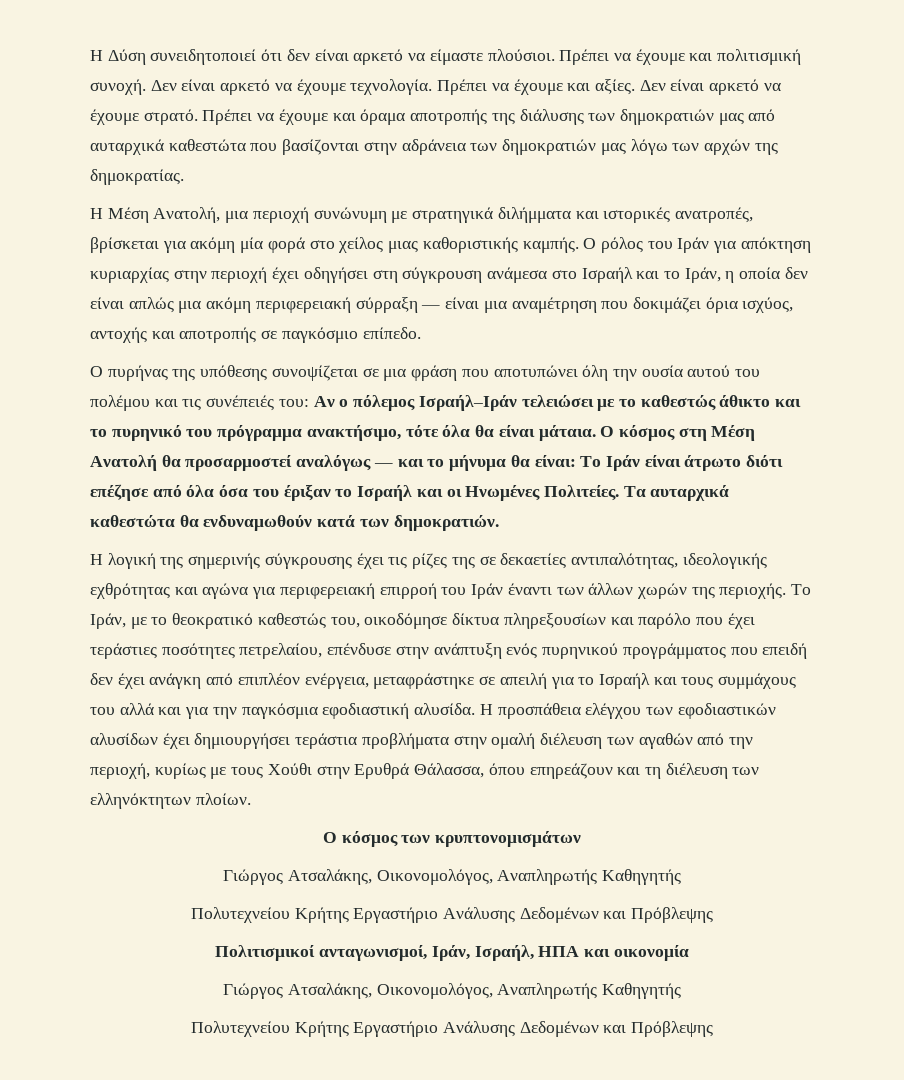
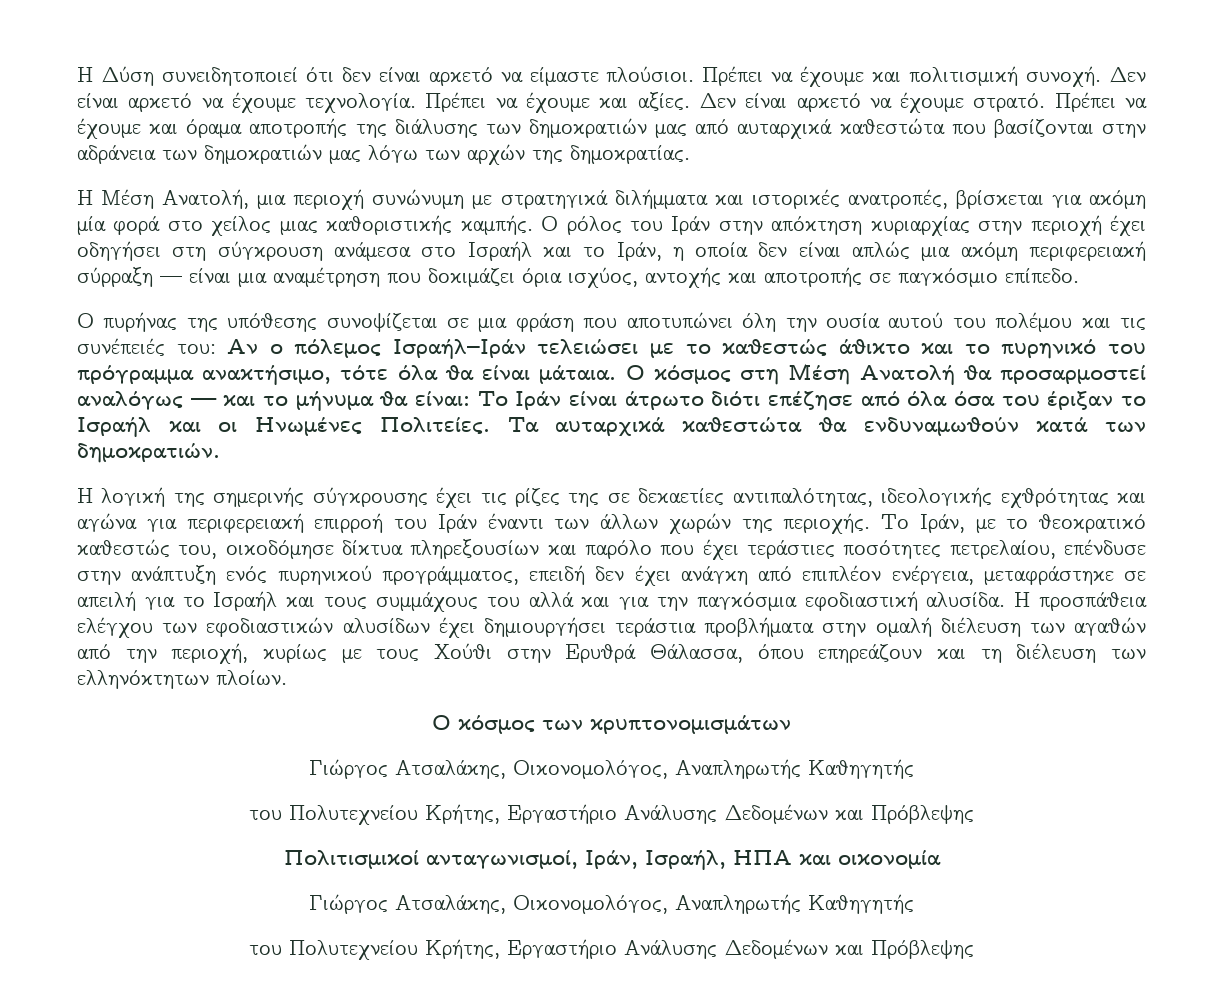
- Ο ρόλος του Ιράν για απόκτηση κυριαρχίας στην περιοχή έχει οδηγήσει στη σύγκρουση ανάμεσα στο Ισραήλ και το Ιράν, η οποία δεν είναι απλώς μια ακόμη περιφερειακή σύρραξη — είναι μια αναμέτρηση που δοκιμάζει όρια ισχύος, αντοχής και αποτροπής σε παγκόσμιο επίπεδο.
+ Ο ρόλος του Ιράν στην απόκτηση κυριαρχίας στην περιοχή έχει οδηγήσει στη σύγκρουση ανάμεσα στο Ισραήλ και το Ιράν, η οποία δεν είναι απλώς μια ακόμη περιφερειακή σύρραξη — είναι μια αναμέτρηση που δοκιμάζει όρια ισχύος, αντοχής και αποτροπής σε παγκόσμιο επίπεδο.
- Το Ιράν, με το θεοκρατικό καθεστώς του, οικοδόμησε δίκτυα πληρεξουσίων και παρόλο που έχει τεράστιες ποσότητες πετρελαίου, επένδυσε στην ανάπτυξη ενός πυρηνικού προγράμματος που επειδή δεν έχει ανάγκη από επιπλέον ενέργεια, μεταφράστηκε σε απειλή για το Ισραήλ και τους συμμάχους του αλλά και για την παγκόσμια εφοδιαστική αλυσίδα.
+ Το Ιράν, με το θεοκρατικό καθεστώς του, οικοδόμησε δίκτυα πληρεξουσίων και παρόλο που έχει τεράστιες ποσότητες πετρελαίου, επένδυσε στην ανάπτυξη ενός πυρηνικού προγράμματος, επειδή δεν έχει ανάγκη από επιπλέον ενέργεια, μεταφράστηκε σε απειλή για το Ισραήλ και τους συμμάχους του αλλά και για την παγκόσμια εφοδιαστική αλυσίδα.
  Ο κόσμος των κρυπτονομισμάτων
  Γιώργος Ατσαλάκης, Οικονομολόγος, Αναπληρωτής Καθηγητής
- Πολυτεχνείου Κρήτης Εργαστήριο Ανάλυσης Δεδομένων και Πρόβλεψης
+ του Πολυτεχνείου Κρήτης, Εργαστήριο Ανάλυσης Δεδομένων και Πρόβλεψης
  Πολιτισμικοί ανταγωνισμοί, Ιράν, Ισραήλ, ΗΠΑ και οικονομία
  Γιώργος Ατσαλάκης, Οικονομολόγος, Αναπληρωτής Καθηγητής
- Πολυτεχνείου Κρήτης Εργαστήριο Ανάλυσης Δεδομένων και Πρόβλεψης
+ του Πολυτεχνείου Κρήτης, Εργαστήριο Ανάλυσης Δεδομένων και Πρόβλεψης

